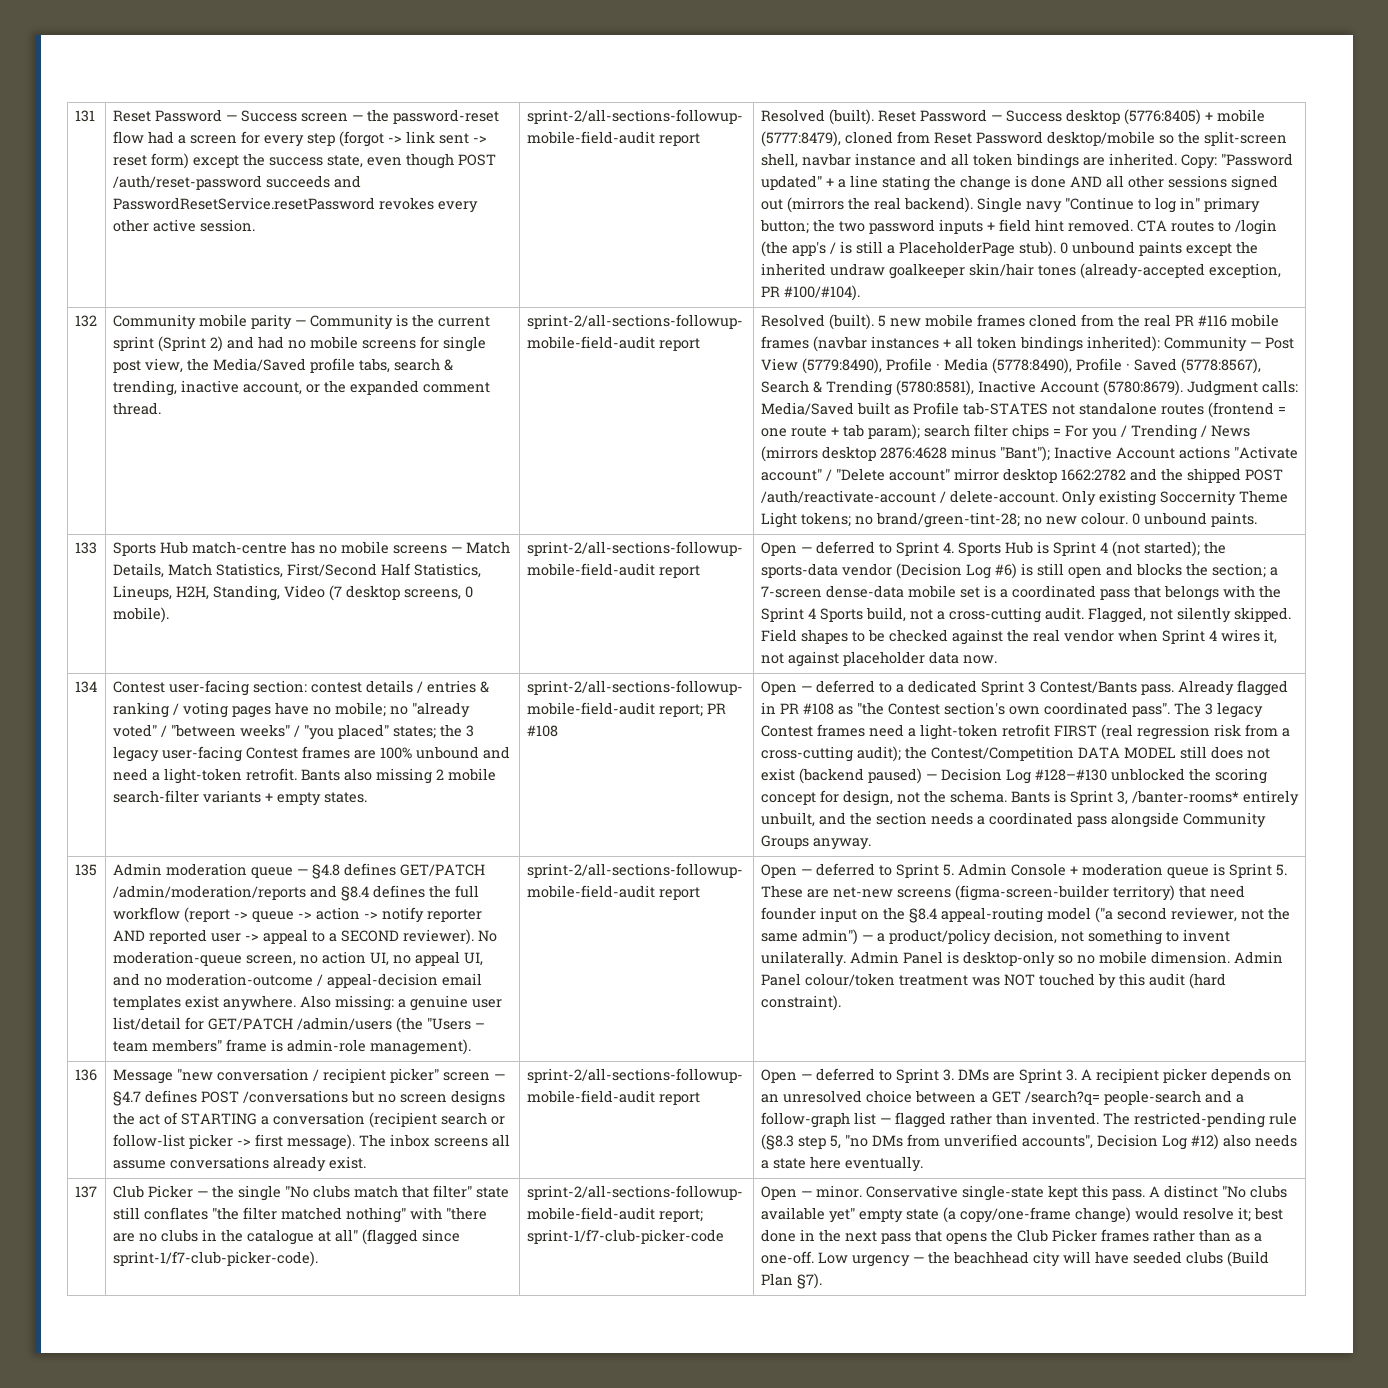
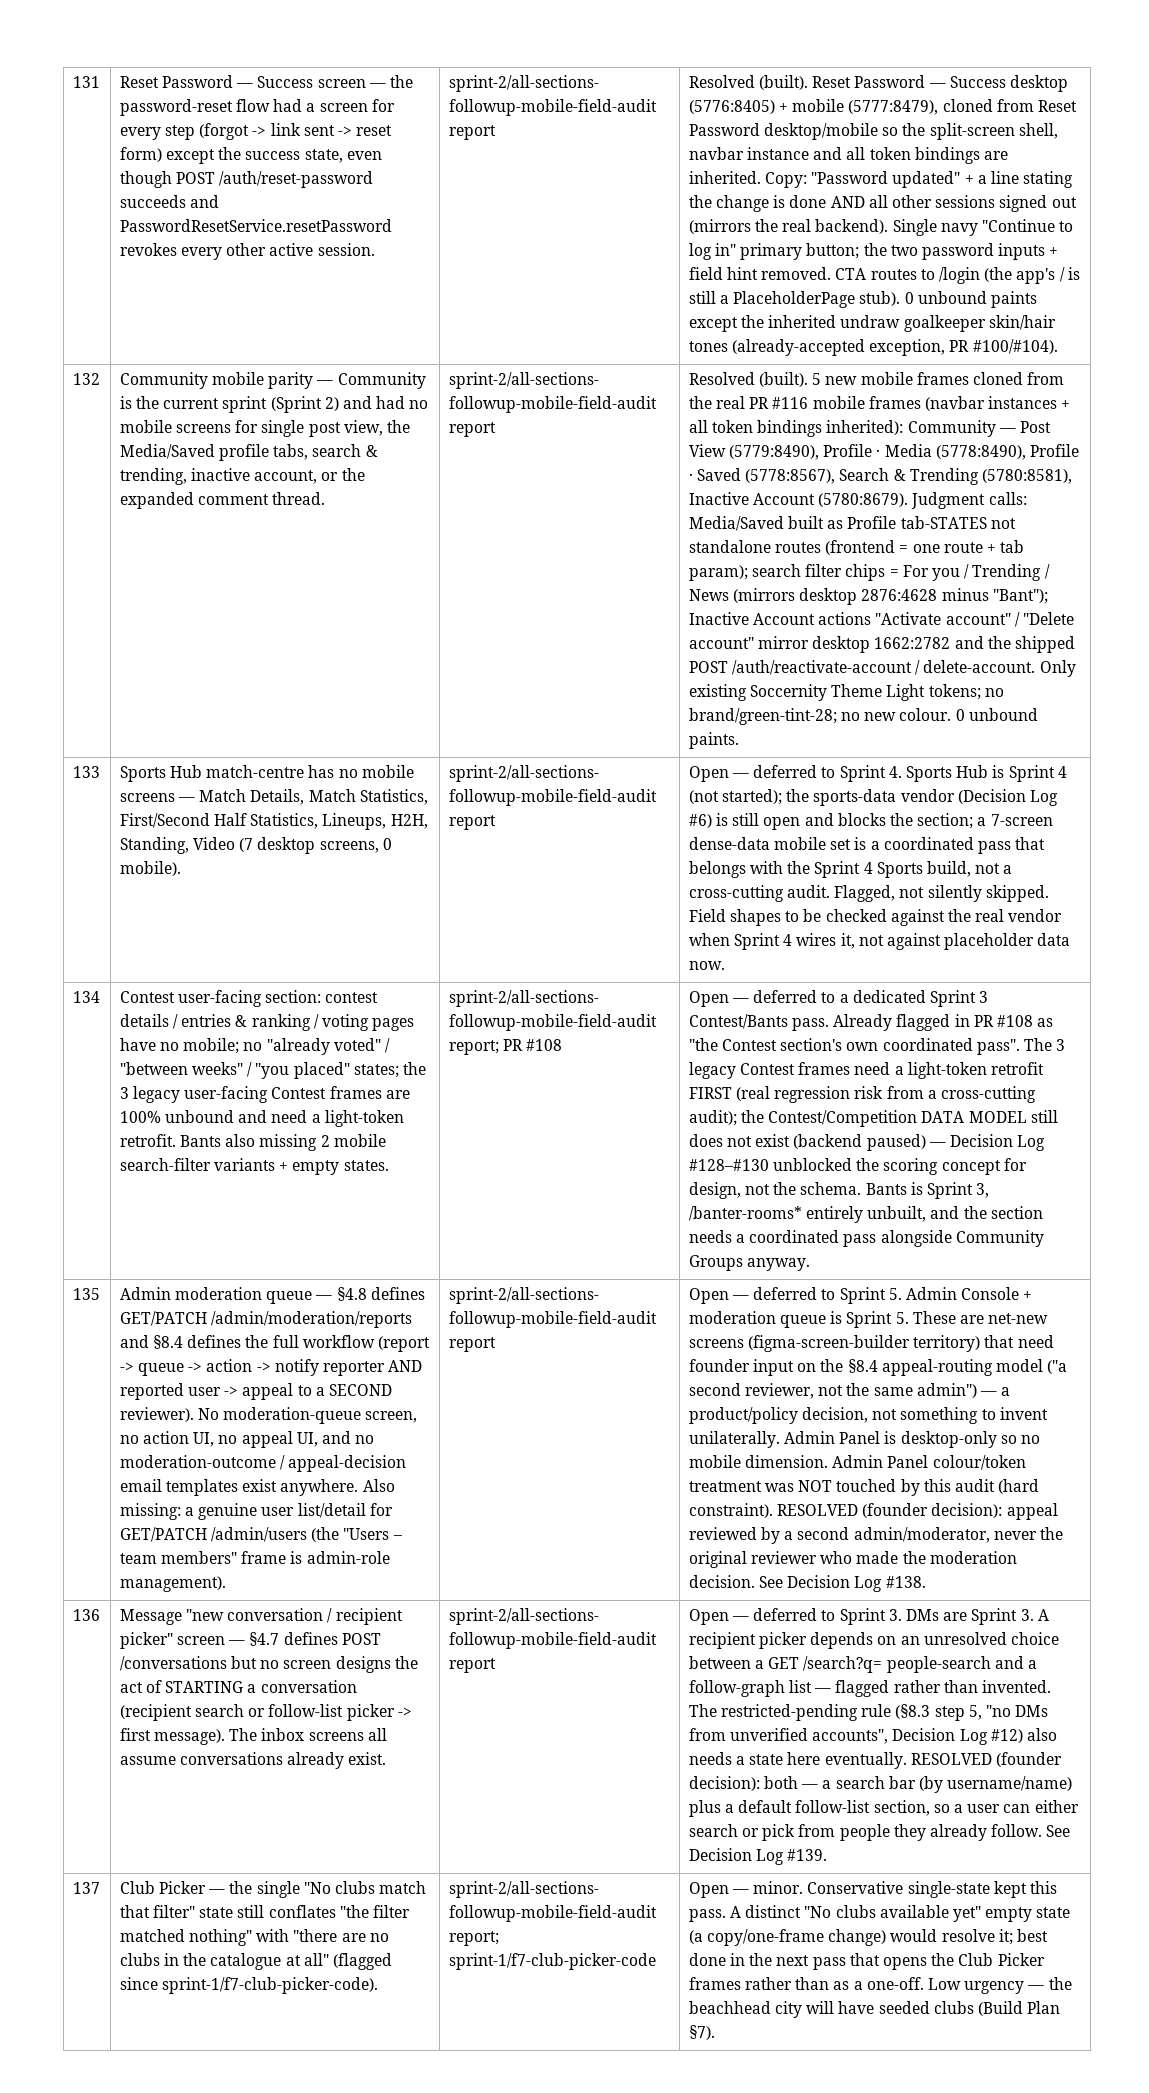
+ RESOLVED (founder decision): appeal reviewed by a second admin/moderator, never the original reviewer who made the moderation decision. See Decision Log #138.
+ RESOLVED (founder decision): both — a search bar (by username/name) plus a default follow-list section, so a user can either search or pick from people they already follow. See Decision Log #139.

